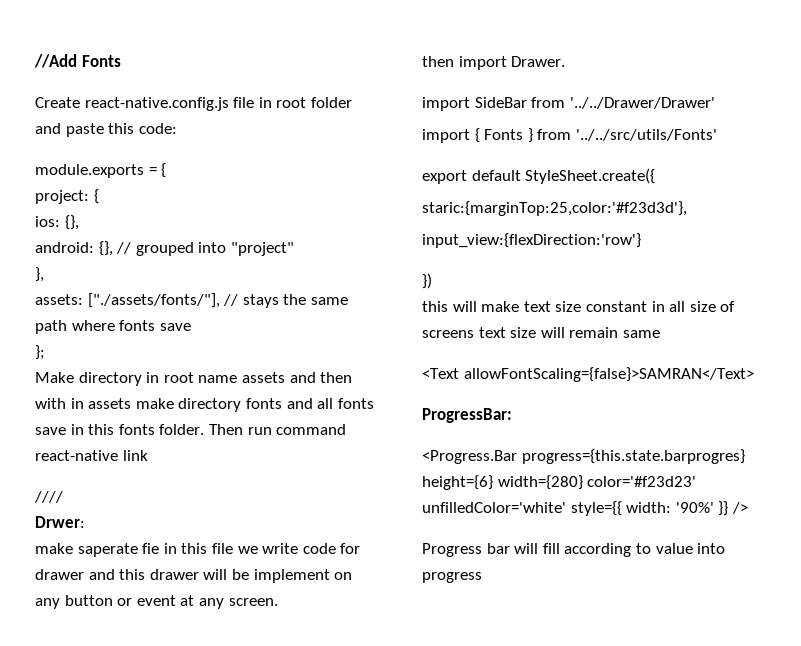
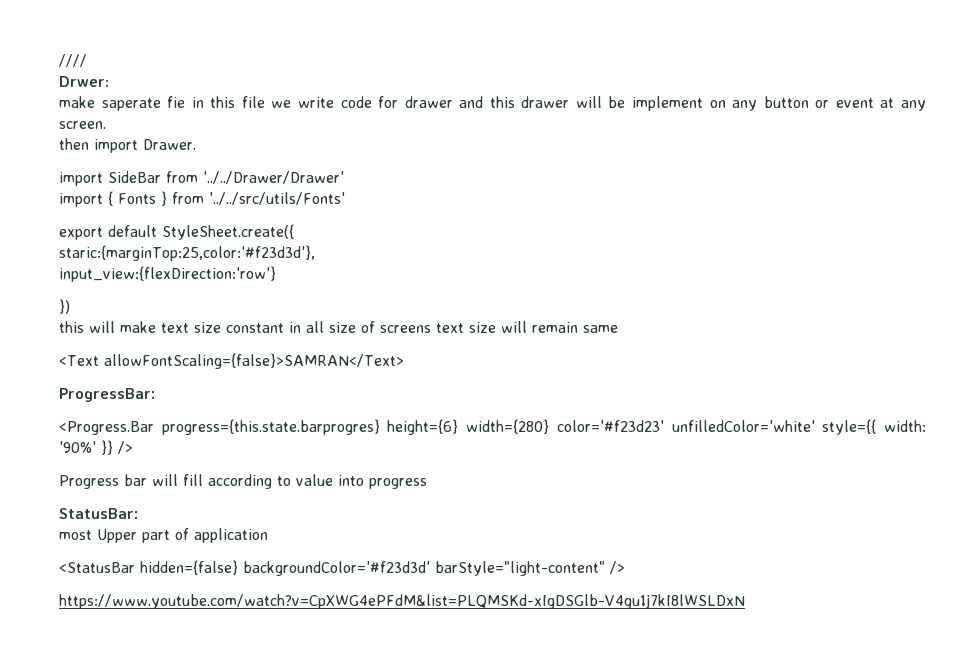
- //Add Fonts
- Create react-native.config.js file in root folder and paste this code:
- module.exports = {
- project: {
- ios: {},
- android: {}, // grouped into "project"
- },
- assets: ["./assets/fonts/"], // stays the same path where fonts save
- };
- Make directory in root name assets and then with in assets make directory fonts and all fonts save in this fonts folder. Then run command react-native link
+ StatusBar:
+ most Upper part of application
+ <StatusBar hidden={false} backgroundColor='#f23d3d' barStyle="light-content" />
+ https://www.youtube.com/watch?v=CpXWG4ePFdM&list=PLQMSKd-xIgDSGlb-V4gu1j7kI8lWSLDxN

